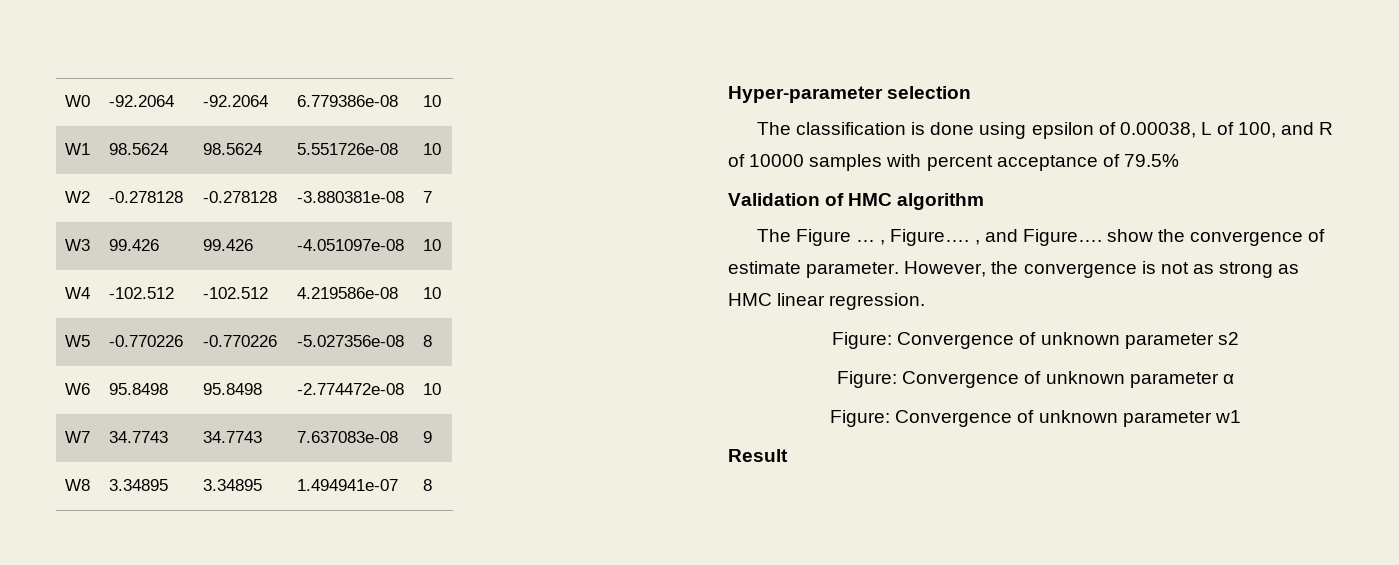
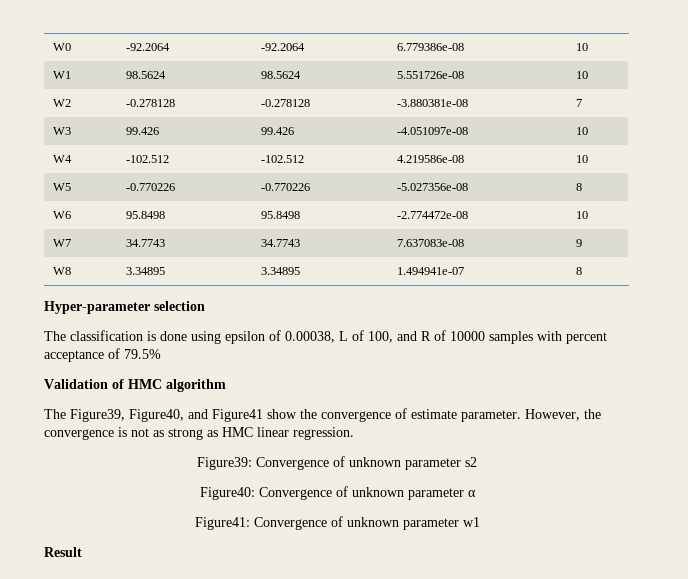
- The Figure … , Figure…. , and Figure…. show the convergence of estimate parameter.
+ The Figure39, Figure40, and Figure41 show the convergence of estimate parameter.
- Figure: Convergence of unknown parameter s2
+ Figure39: Convergence of unknown parameter s2
- Figure: Convergence of unknown parameter α
+ Figure40: Convergence of unknown parameter α
- Figure: Convergence of unknown parameter w1
+ Figure41: Convergence of unknown parameter w1

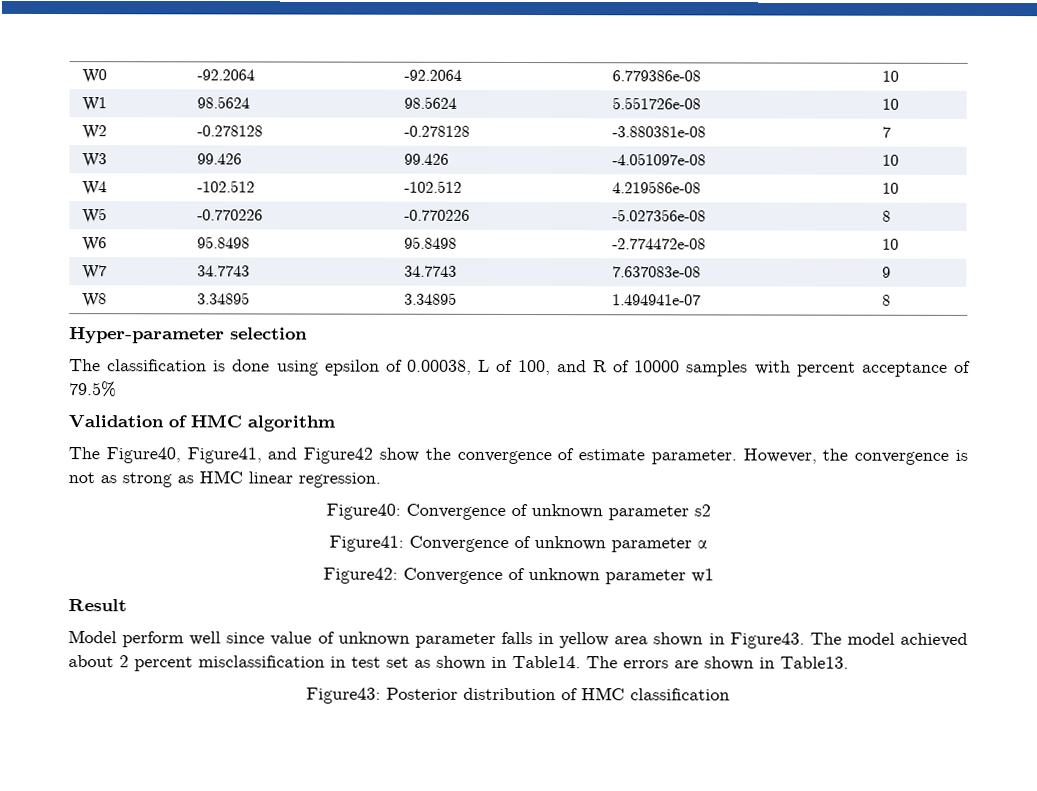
- The Figure39, Figure40, and Figure41 show the convergence of estimate parameter.
+ The Figure40, Figure41, and Figure42 show the convergence of estimate parameter.
- Figure39: Convergence of unknown parameter s2
+ Figure40: Convergence of unknown parameter s2
- Figure40: Convergence of unknown parameter α
+ Figure41: Convergence of unknown parameter α
- Figure41: Convergence of unknown parameter w1
+ Figure42: Convergence of unknown parameter w1
+ Model perform well since value of unknown parameter falls in yellow area shown in Figure43. The model achieved about 2 percent misclassification in test set as shown in Table14. The errors are shown in Table13.
+ Figure43: Posterior distribution of HMC classification

